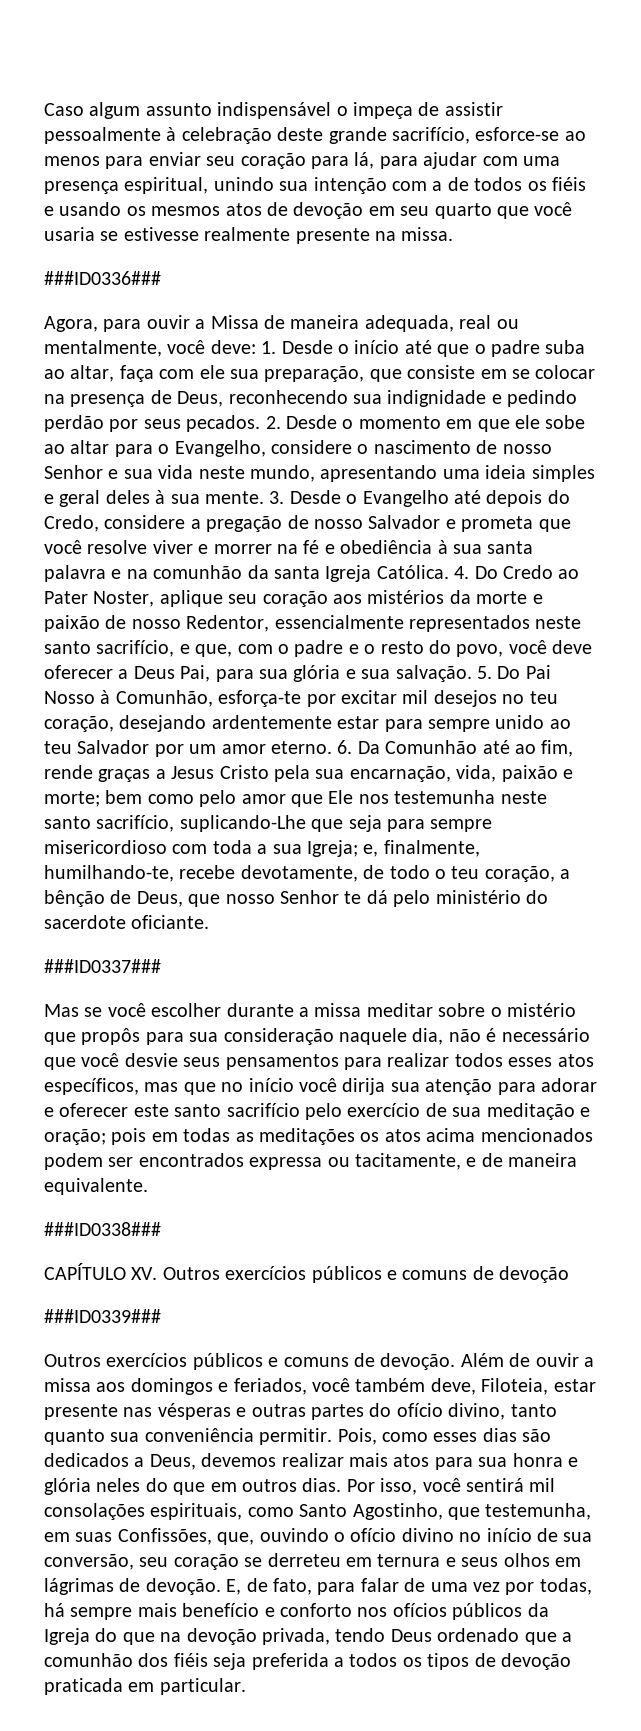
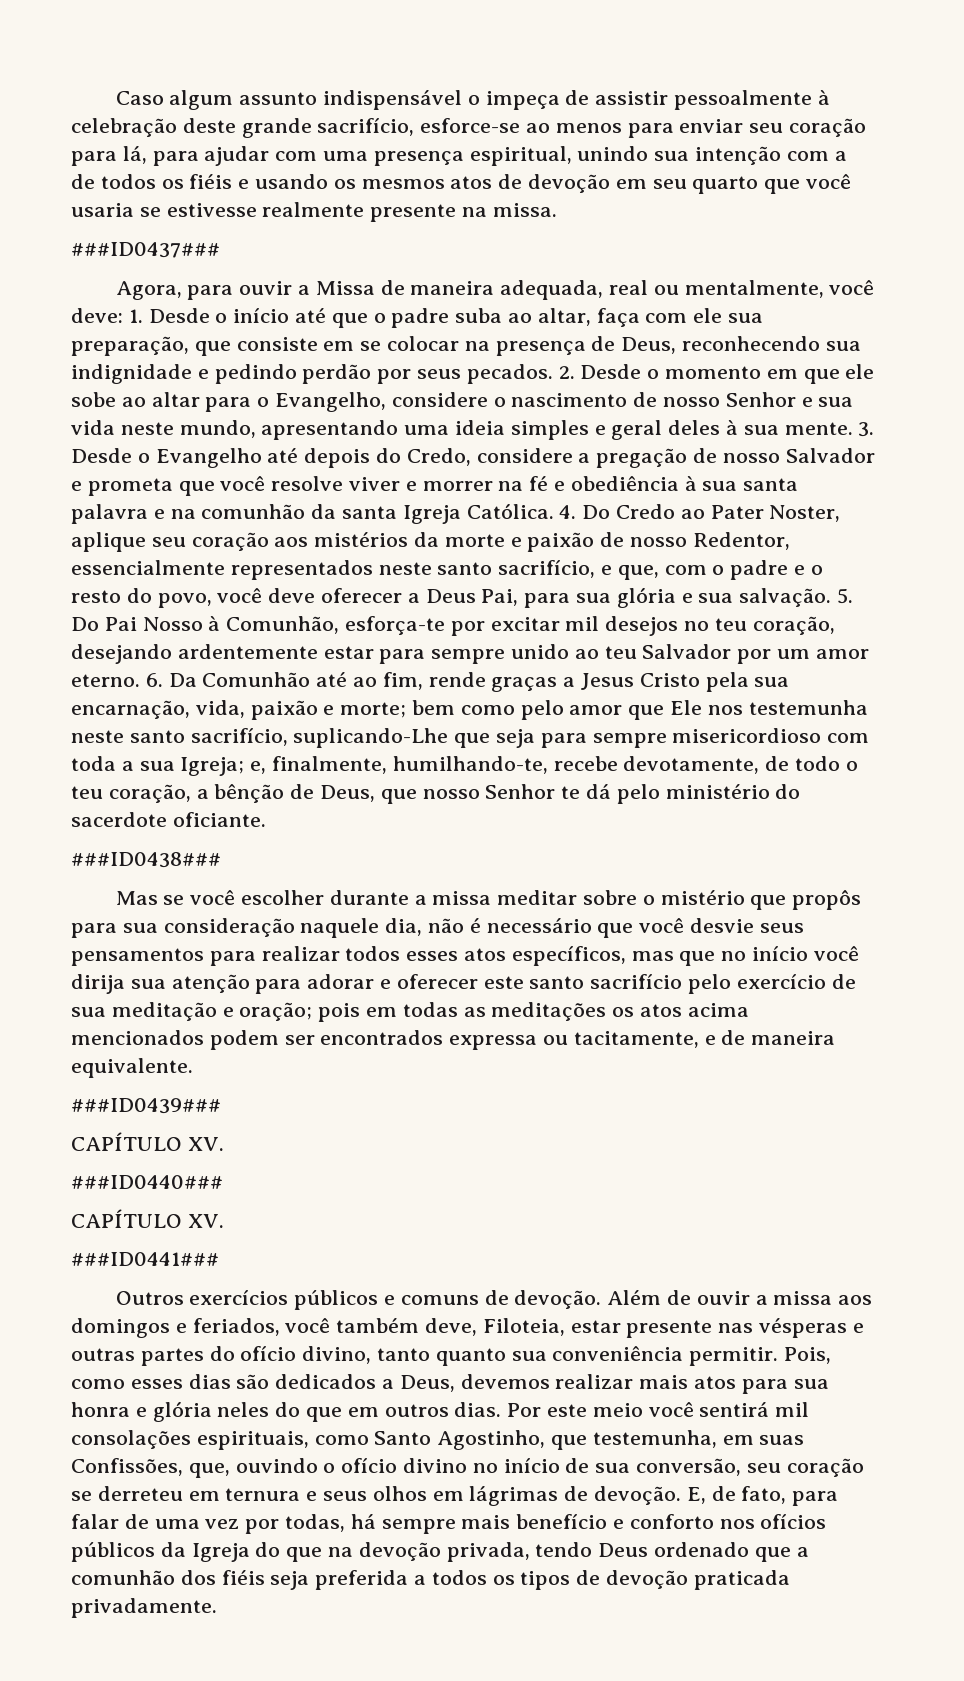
- ###ID0336###
+ ###ID0437###
- ###ID0337###
+ ###ID0438###
- ###ID0338###
- CAPÍTULO XV. Outros exercícios públicos e comuns de devoção
- ###ID0339###
+ ###ID0439###
+ CAPÍTULO XV.
+ ###ID0440###
+ CAPÍTULO XV.
+ ###ID0441###
- Por isso, você sentirá mil consolações espirituais, como Santo Agostinho, que testemunha, em suas Confissões, que, ouvindo o ofício divino no início de sua conversão, seu coração se derreteu em ternura e seus olhos em lágrimas de devoção.
+ Por este meio você sentirá mil consolações espirituais, como Santo Agostinho, que testemunha, em suas Confissões, que, ouvindo o ofício divino no início de sua conversão, seu coração se derreteu em ternura e seus olhos em lágrimas de devoção.
- E, de fato, para falar de uma vez por todas, há sempre mais benefício e conforto nos ofícios públicos da Igreja do que na devoção privada, tendo Deus ordenado que a comunhão dos fiéis seja preferida a todos os tipos de devoção praticada em particular.
+ E, de fato, para falar de uma vez por todas, há sempre mais benefício e conforto nos ofícios públicos da Igreja do que na devoção privada, tendo Deus ordenado que a comunhão dos fiéis seja preferida a todos os tipos de devoção praticada privadamente.

